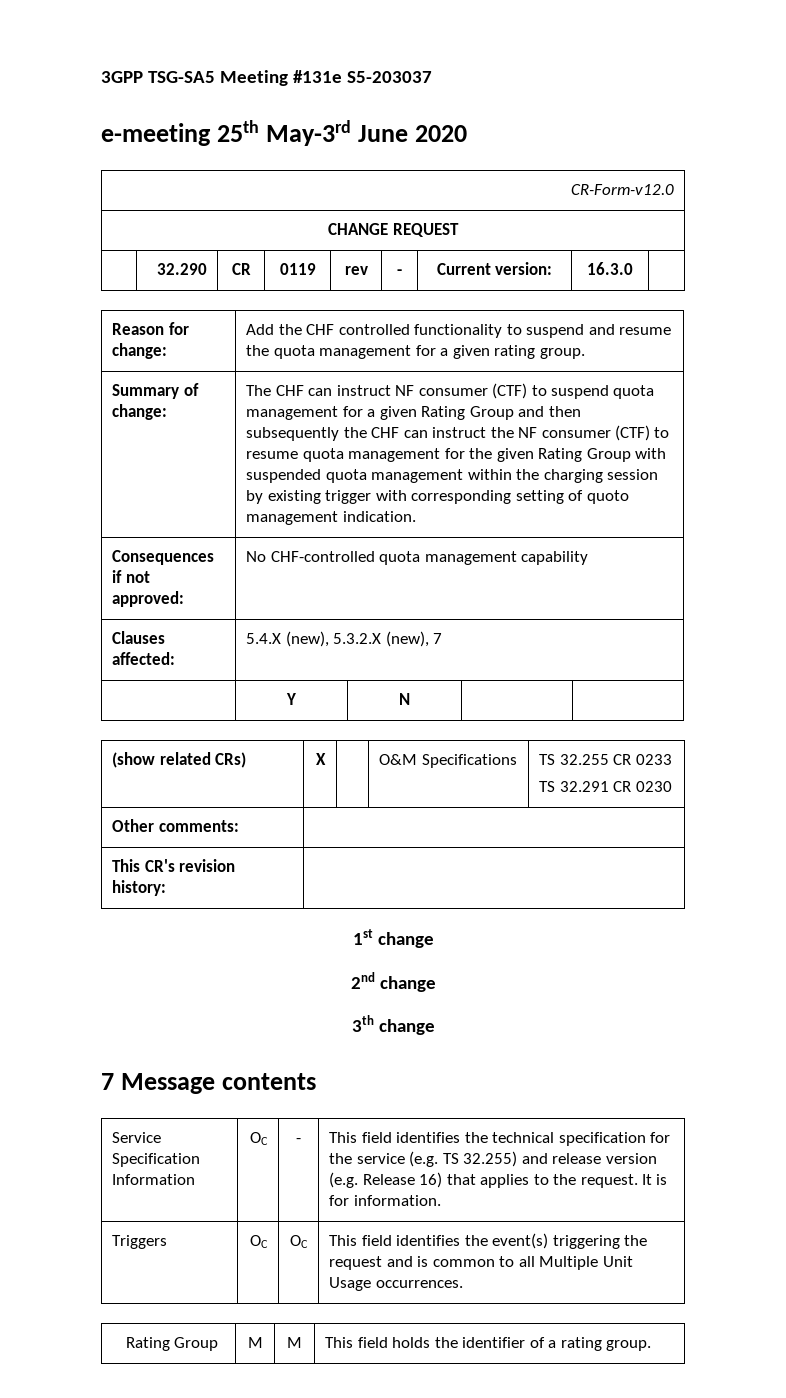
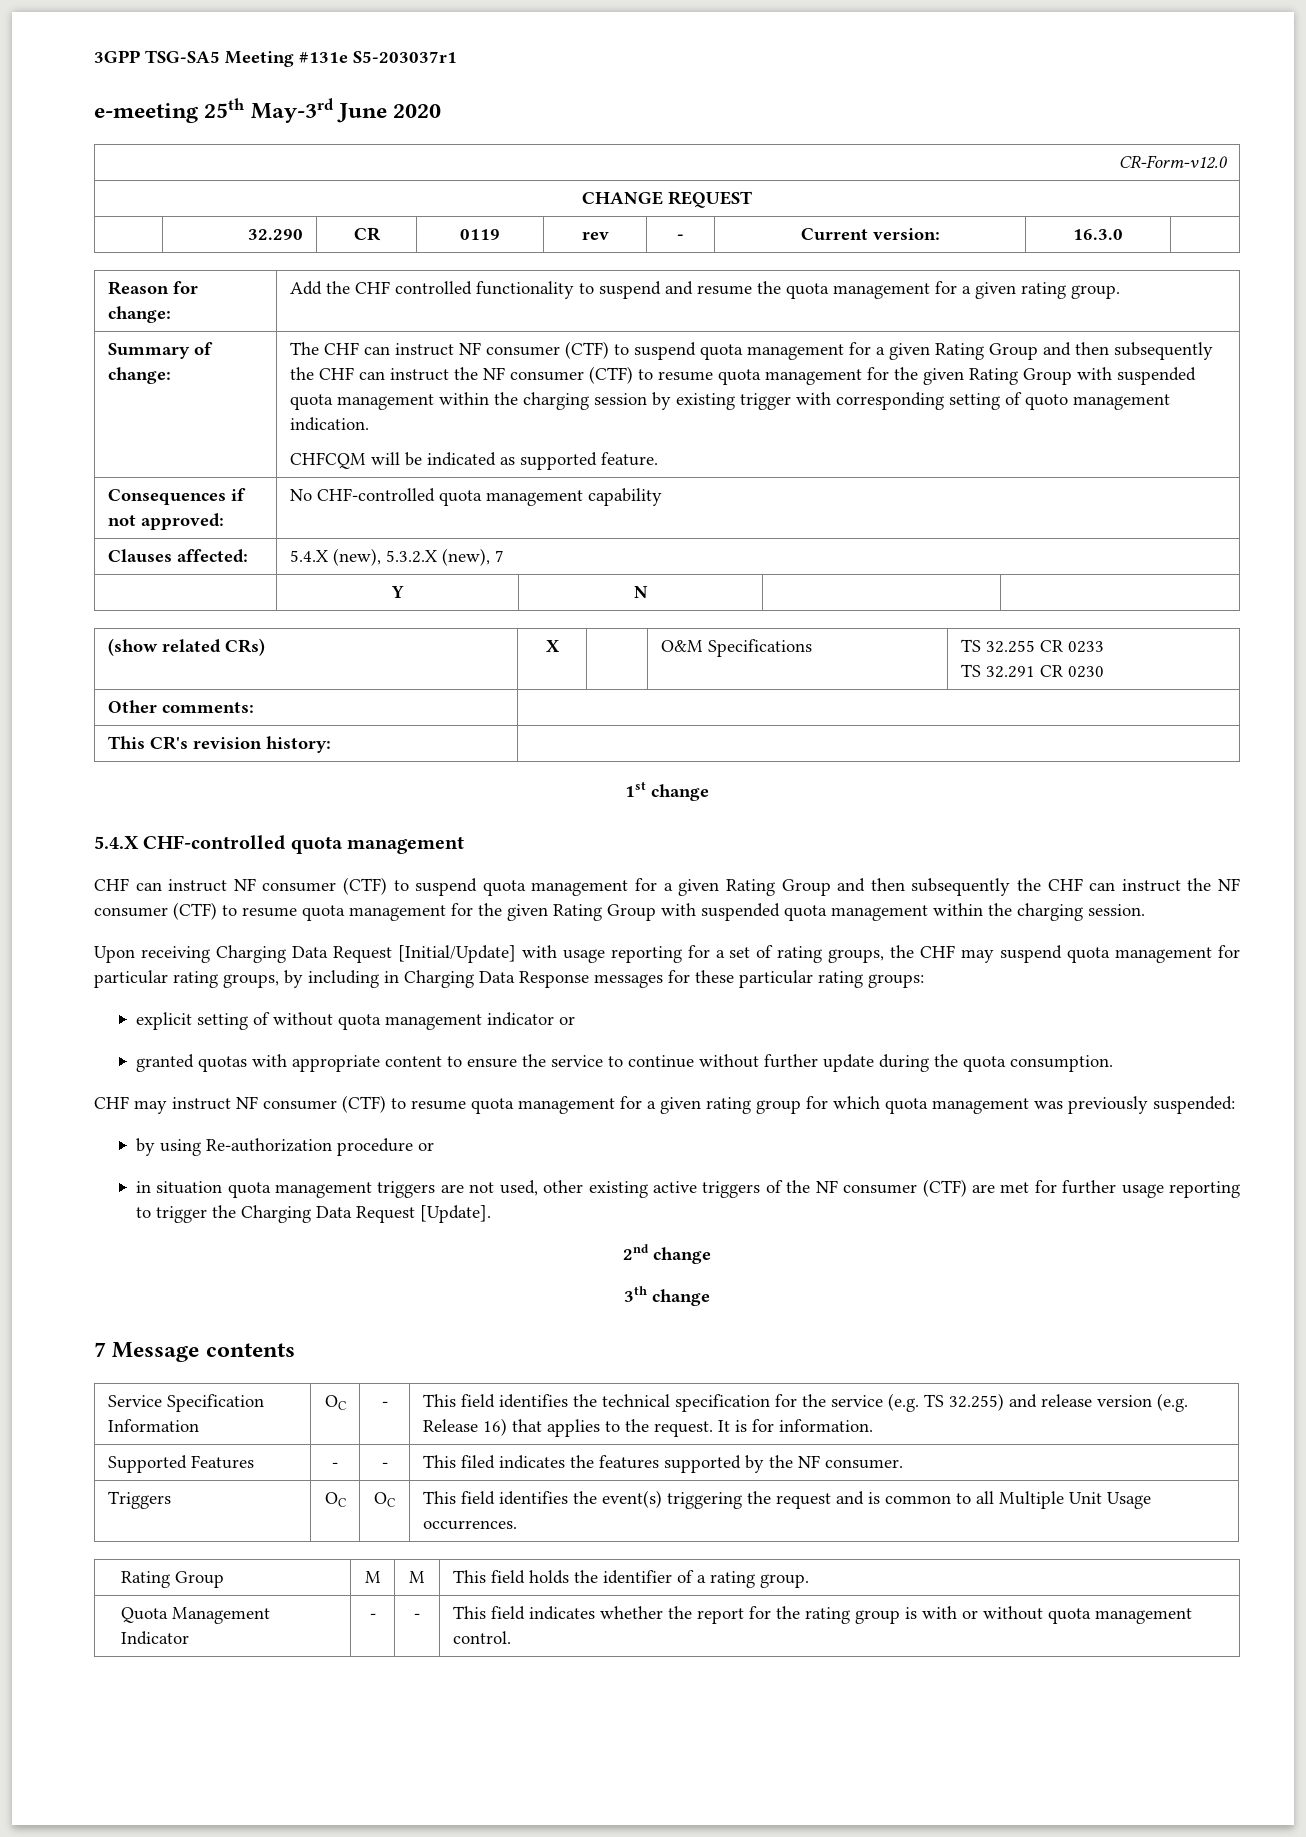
- 3GPP TSG-SA5 Meeting #131e S5-203037
+ 3GPP TSG-SA5 Meeting #131e S5-203037r1
+ CHFCQM will be indicated as supported feature.
+ 5.4.X CHF-controlled quota management
+ CHF can instruct NF consumer (CTF) to suspend quota management for a given Rating Group and then subsequently the CHF can instruct the NF consumer (CTF) to resume quota management for the given Rating Group with suspended quota management within the charging session.
+ Upon receiving Charging Data Request [Initial/Update] with usage reporting for a set of rating groups, the CHF may suspend quota management for particular rating groups, by including in Charging Data Response messages for these particular rating groups:
+ explicit setting of without quota management indicator or
+ granted quotas with appropriate content to ensure the service to continue without further update during the quota consumption.
+ CHF may instruct NF consumer (CTF) to resume quota management for a given rating group for which quota management was previously suspended:
+ by using Re-authorization procedure or
+ in situation quota management triggers are not used, other existing active triggers of the NF consumer (CTF) are met for further usage reporting to trigger the Charging Data Request [Update].
+ Supported Features | - | - | This filed indicates the features supported by the NF consumer.
+ Quota Management Indicator | - | - | This field indicates whether the report for the rating group is with or without quota management control.

